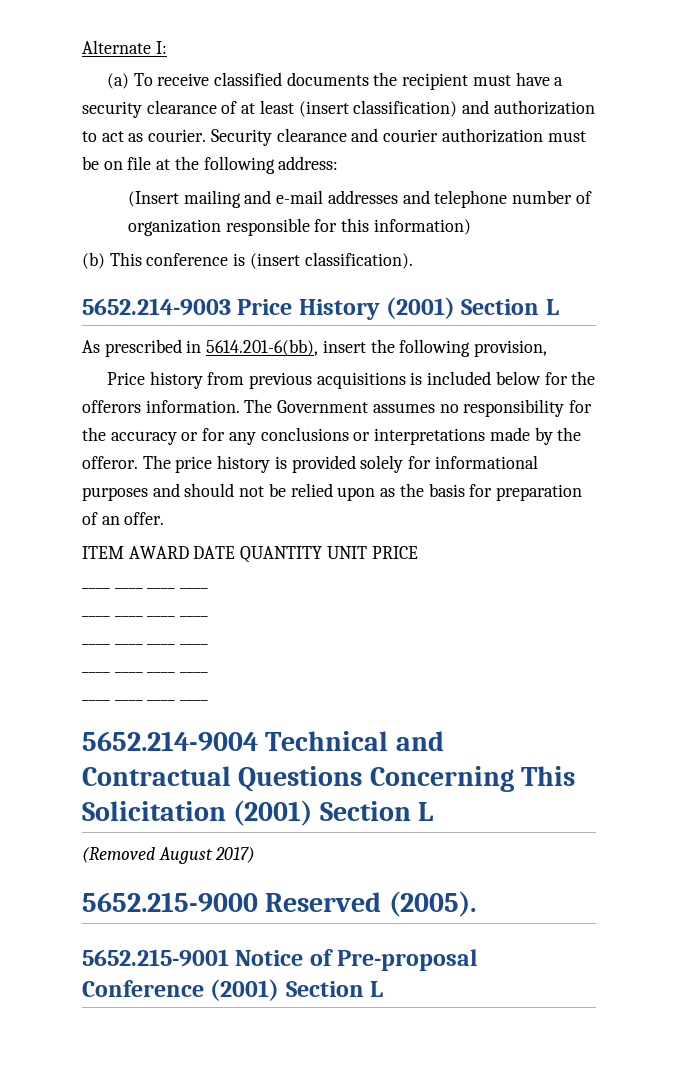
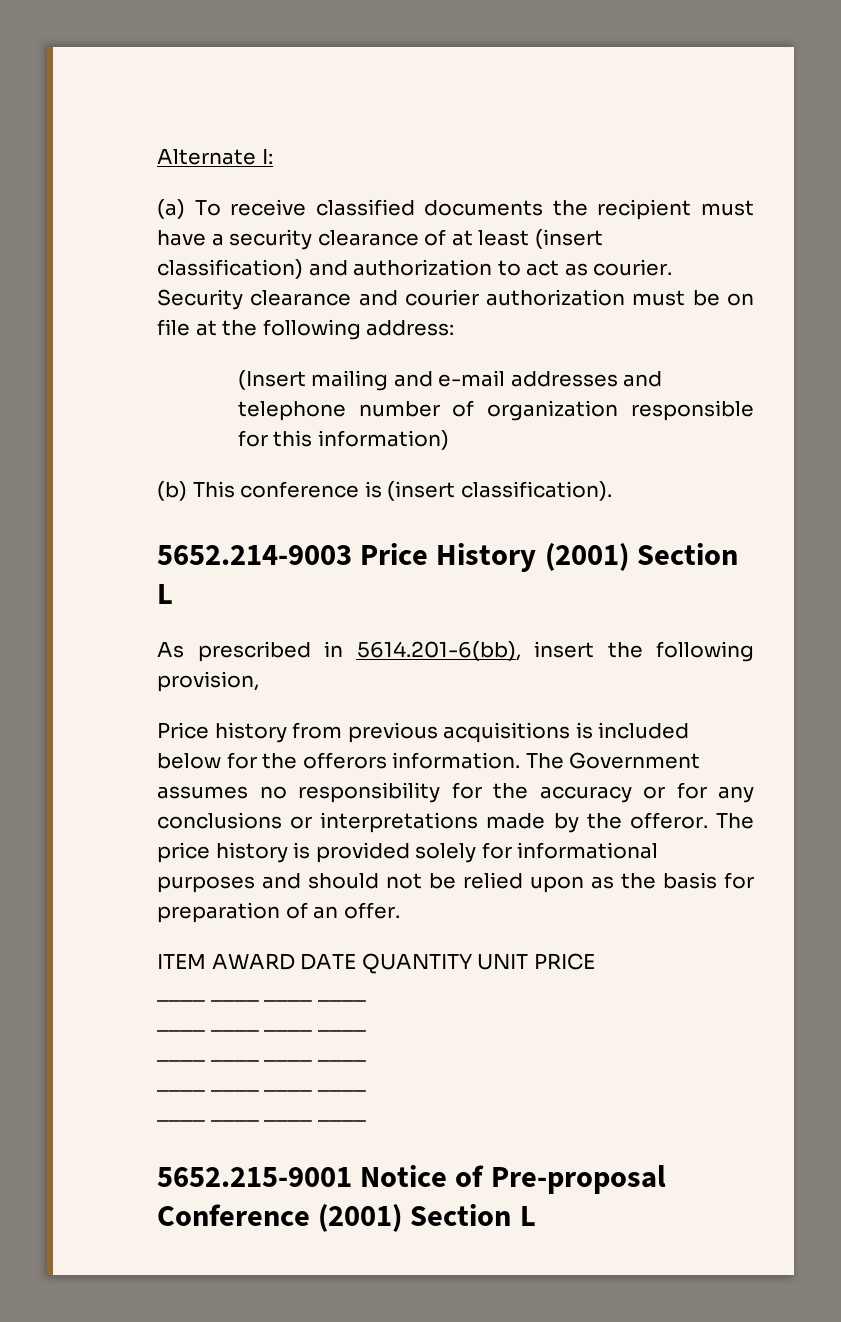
- 5652.214-9004 Technical and Contractual Questions Concerning This Solicitation (2001) Section L
- (Removed August 2017)
- 5652.215-9000 Reserved (2005).

